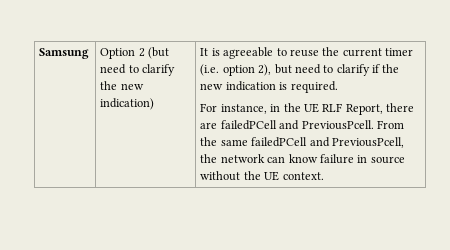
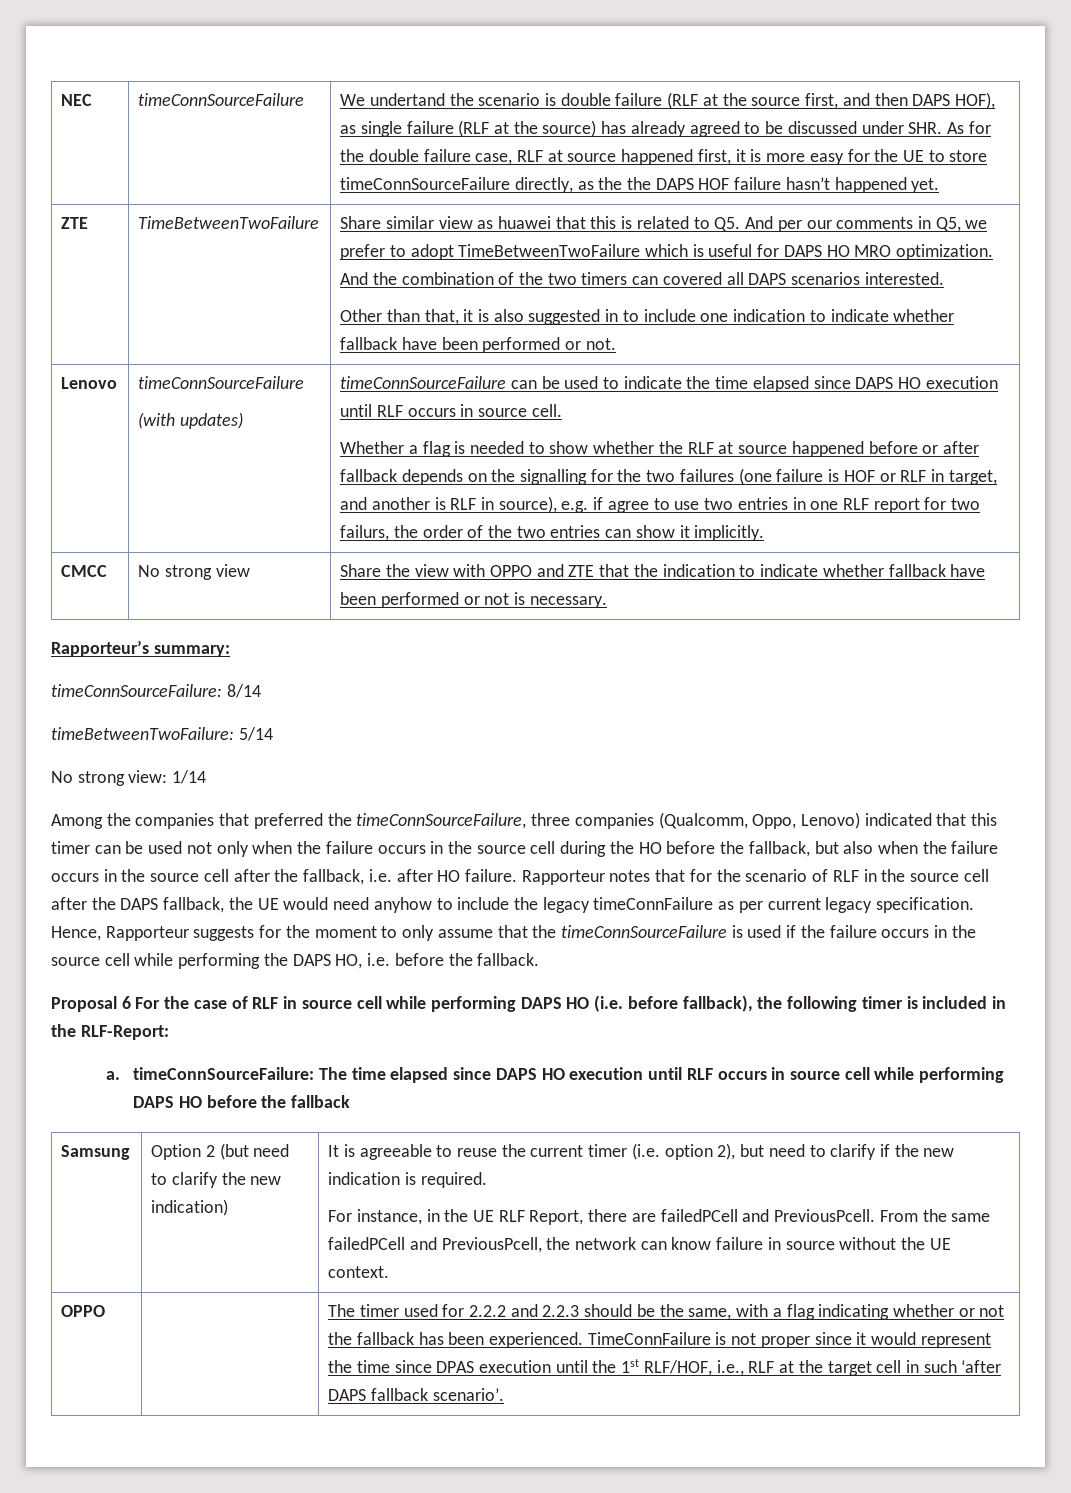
+ NEC | timeConnSourceFailure | We undertand the scenario is double failure (RLF at the source first, and then DAPS HOF), as single failure (RLF at the source) has already agreed to be discussed under SHR. As for the double failure case, RLF at source happened first, it is more easy for the UE to store timeConnSourceFailure directly, as the the DAPS HOF failure hasn’t happened yet.
+ ZTE | TimeBetweenTwoFailure | Share similar view as huawei that this is related to Q5. And per our comments in Q5, we prefer to adopt TimeBetweenTwoFailure which is useful for DAPS HO MRO optimization. And the combination of the two timers can covered all DAPS scenarios interested.
+ Other than that, it is also suggested in to include one indication to indicate whether fallback have been performed or not.
+ Lenovo | timeConnSourceFailure
+ (with updates) | timeConnSourceFailure can be used to indicate the time elapsed since DAPS HO execution until RLF occurs in source cell.
+ Whether a flag is needed to show whether the RLF at source happened before or after fallback depends on the signalling for the two failures (one failure is HOF or RLF in target, and another is RLF in source), e.g. if agree to use two entries in one RLF report for two failurs, the order of the two entries can show it implicitly.
+ CMCC | No strong view | Share the view with OPPO and ZTE that the indication to indicate whether fallback have been performed or not is necessary.
+ Rapporteur’s summary:
+ timeConnSourceFailure: 8/14
+ timeBetweenTwoFailure: 5/14
+ No strong view: 1/14
+ Among the companies that preferred the timeConnSourceFailure, three companies (Qualcomm, Oppo, Lenovo) indicated that this timer can be used not only when the failure occurs in the source cell during the HO before the fallback, but also when the failure occurs in the source cell after the fallback, i.e. after HO failure. Rapporteur notes that for the scenario of RLF in the source cell after the DAPS fallback, the UE would need anyhow to include the legacy timeConnFailure as per current legacy specification. Hence, Rapporteur suggests for the moment to only assume that the timeConnSourceFailure is used if the failure occurs in the source cell while performing the DAPS HO, i.e. before the fallback.
+ Proposal 6 For the case of RLF in source cell while performing DAPS HO (i.e. before fallback), the following timer is included in the RLF-Report:
+ a. timeConnSourceFailure: The time elapsed since DAPS HO execution until RLF occurs in source cell while performing DAPS HO before the fallback
+ OPPO | | The timer used for 2.2.2 and 2.2.3 should be the same, with a flag indicating whether or not the fallback has been experienced. TimeConnFailure is not proper since it would represent the time since DPAS execution until the 1st RLF/HOF, i.e., RLF at the target cell in such ‘after DAPS fallback scenario’.

